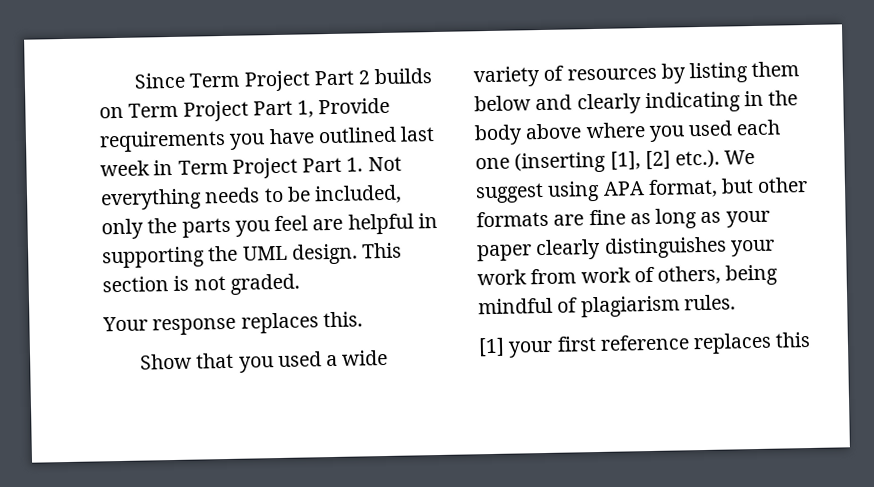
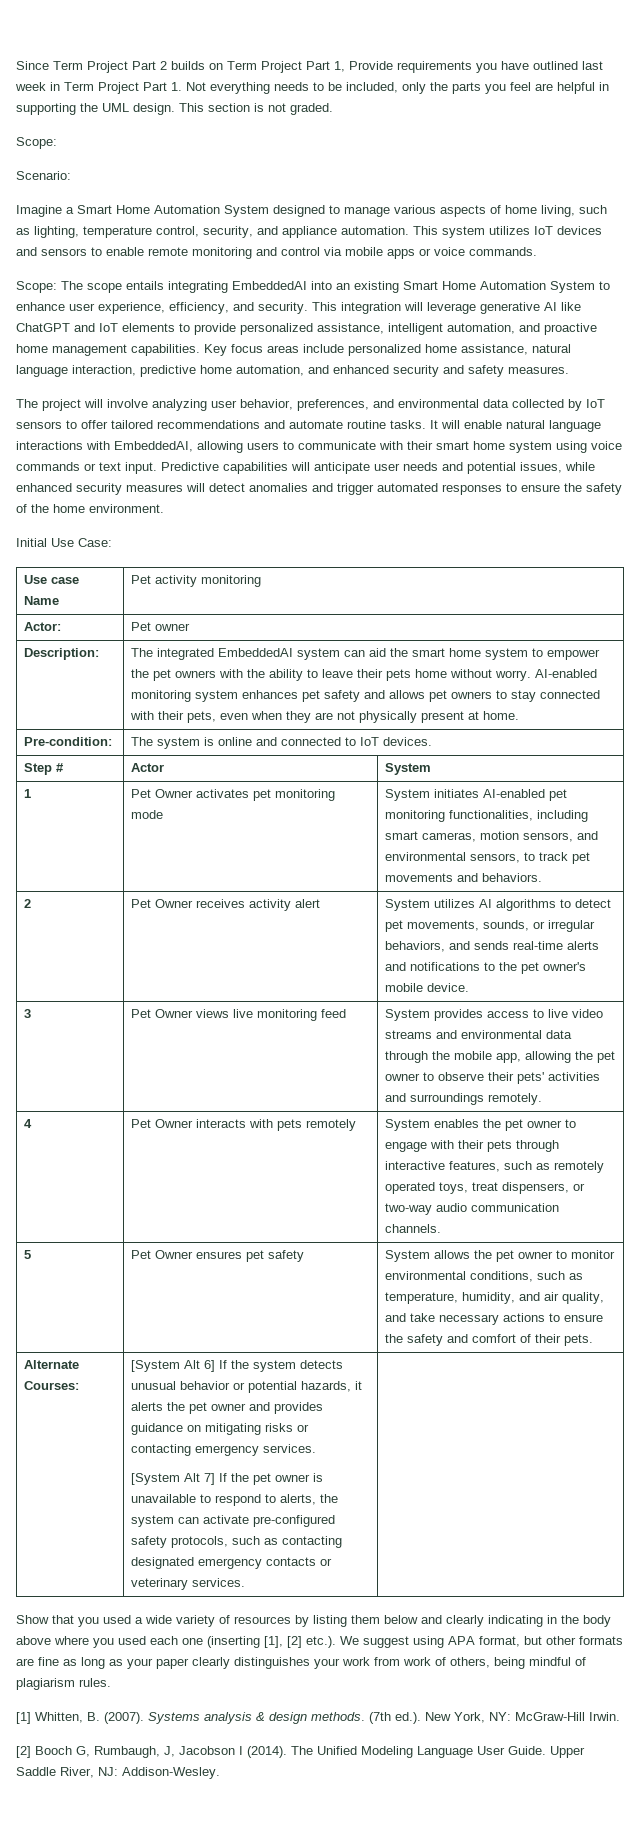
  This section is not graded.
- Your response replaces this.
+ Scope:
+ Scenario:
+ Imagine a Smart Home Automation System designed to manage various aspects of home living, such as lighting, temperature control, security, and appliance automation. This system utilizes IoT devices and sensors to enable remote monitoring and control via mobile apps or voice commands.
+ Scope: The scope entails integrating EmbeddedAI into an existing Smart Home Automation System to enhance user experience, efficiency, and security. This integration will leverage generative AI like ChatGPT and IoT elements to provide personalized assistance, intelligent automation, and proactive home management capabilities. Key focus areas include personalized home assistance, natural language interaction, predictive home automation, and enhanced security and safety measures.
+ The project will involve analyzing user behavior, preferences, and environmental data collected by IoT sensors to offer tailored recommendations and automate routine tasks. It will enable natural language interactions with EmbeddedAI, allowing users to communicate with their smart home system using voice commands or text input. Predictive capabilities will anticipate user needs and potential issues, while enhanced security measures will detect anomalies and trigger automated responses to ensure the safety of the home environment.
+ Initial Use Case:
+ Use case Name | Pet activity monitoring
+ Actor: | Pet owner
+ Description: | The integrated EmbeddedAI system can aid the smart home system to empower the pet owners with the ability to leave their pets home without worry. AI-enabled monitoring system enhances pet safety and allows pet owners to stay connected with their pets, even when they are not physically present at home.
+ Pre-condition: | The system is online and connected to IoT devices.
+ Step # | Actor | System
+ 1 | Pet Owner activates pet monitoring mode | System initiates AI-enabled pet monitoring functionalities, including smart cameras, motion sensors, and environmental sensors, to track pet movements and behaviors.
+ 2 | Pet Owner receives activity alert | System utilizes AI algorithms to detect pet movements, sounds, or irregular behaviors, and sends real-time alerts and notifications to the pet owner's mobile device.
+ 3 | Pet Owner views live monitoring feed | System provides access to live video streams and environmental data through the mobile app, allowing the pet owner to observe their pets' activities and surroundings remotely.
+ 4 | Pet Owner interacts with pets remotely | System enables the pet owner to engage with their pets through interactive features, such as remotely operated toys, treat dispensers, or two-way audio communication channels.
+ 5 | Pet Owner ensures pet safety | System allows the pet owner to monitor environmental conditions, such as temperature, humidity, and air quality, and take necessary actions to ensure the safety and comfort of their pets.
+ Alternate Courses: | [System Alt 6] If the system detects unusual behavior or potential hazards, it alerts the pet owner and provides guidance on mitigating risks or contacting emergency services.
+ [System Alt 7] If the pet owner is unavailable to respond to alerts, the system can activate pre-configured safety protocols, such as contacting designated emergency contacts or veterinary services.
- [1] your first reference replaces this
+ [1] Whitten, B. (2007). Systems analysis & design methods. (7th ed.). New York, NY: McGraw-Hill Irwin.
+ [2] Booch G, Rumbaugh, J, Jacobson I (2014). The Unified Modeling Language User Guide. Upper Saddle River, NJ: Addison-Wesley.

